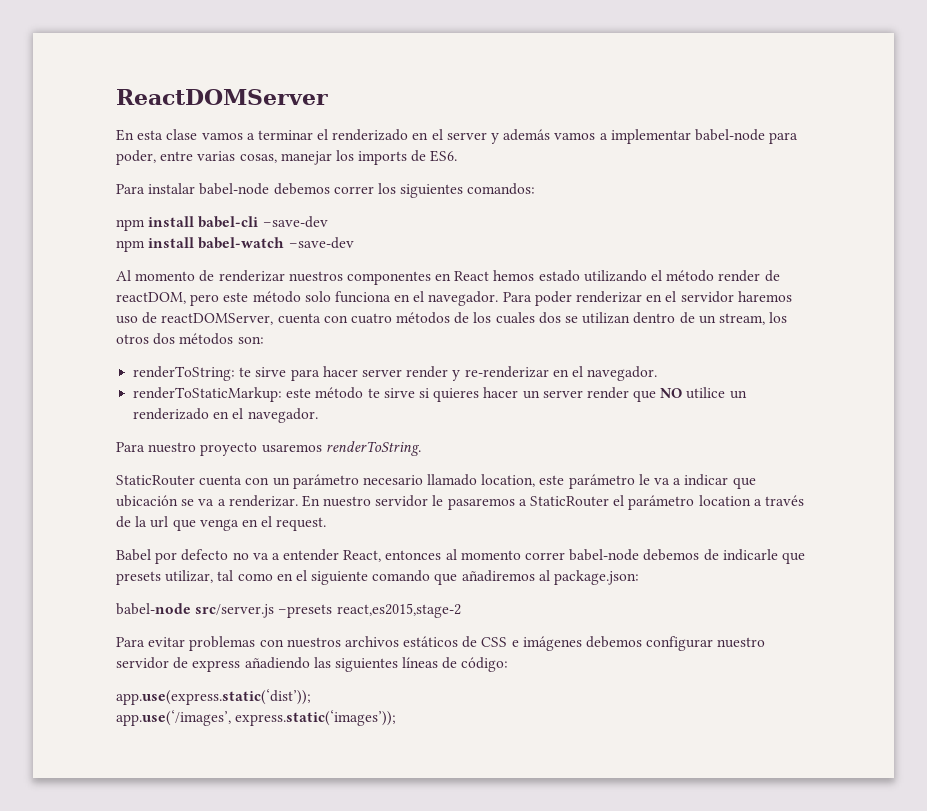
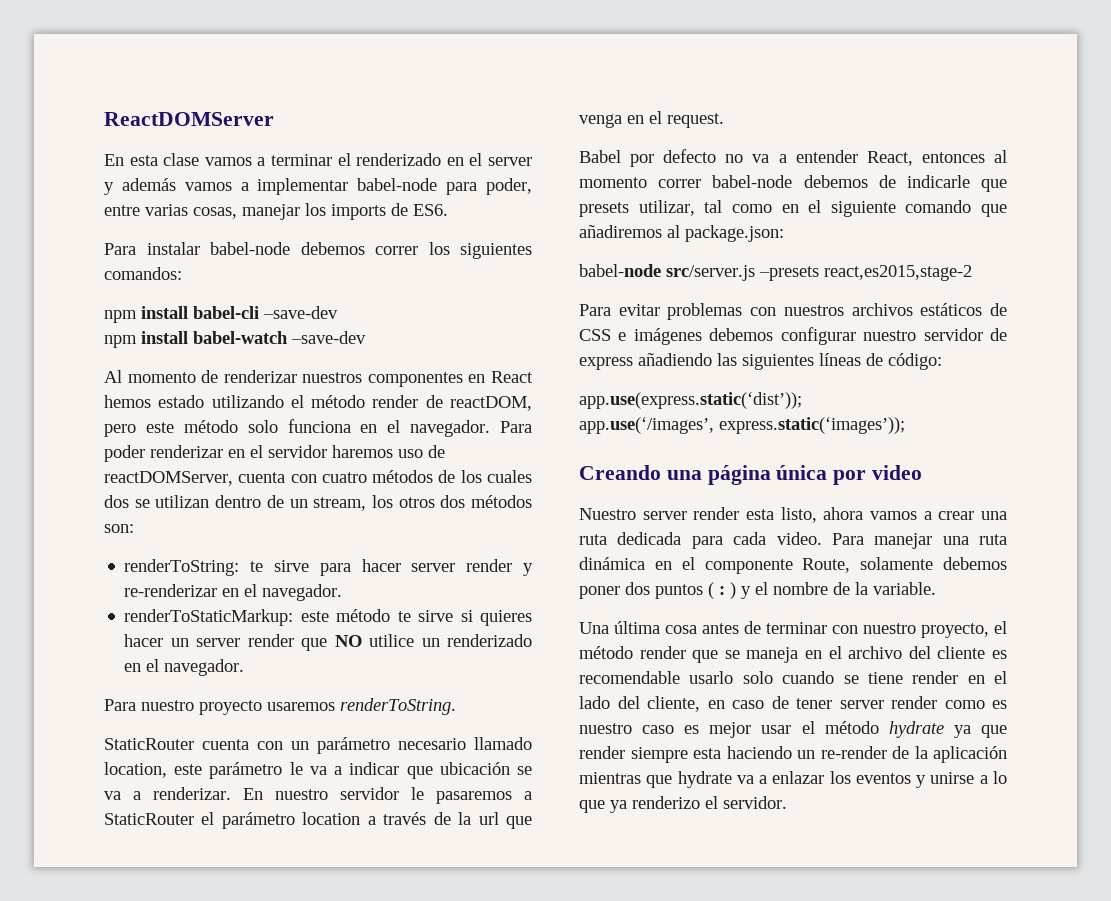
+ Creando una página única por video
+ Nuestro server render esta listo, ahora vamos a crear una ruta dedicada para cada video. Para manejar una ruta dinámica en el componente Route, solamente debemos poner dos puntos ( : ) y el nombre de la variable.
+ Una última cosa antes de terminar con nuestro proyecto, el método render que se maneja en el archivo del cliente es recomendable usarlo solo cuando se tiene render en el lado del cliente, en caso de tener server render como es nuestro caso es mejor usar el método hydrate ya que render siempre esta haciendo un re-render de la aplicación mientras que hydrate va a enlazar los eventos y unirse a lo que ya renderizo el servidor.

